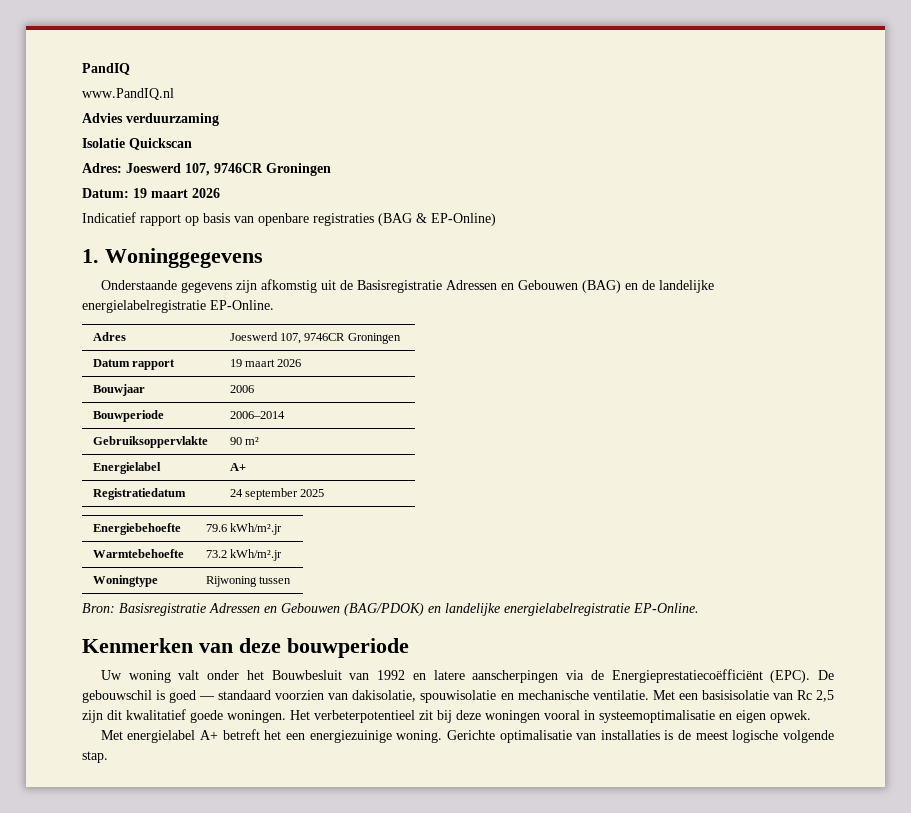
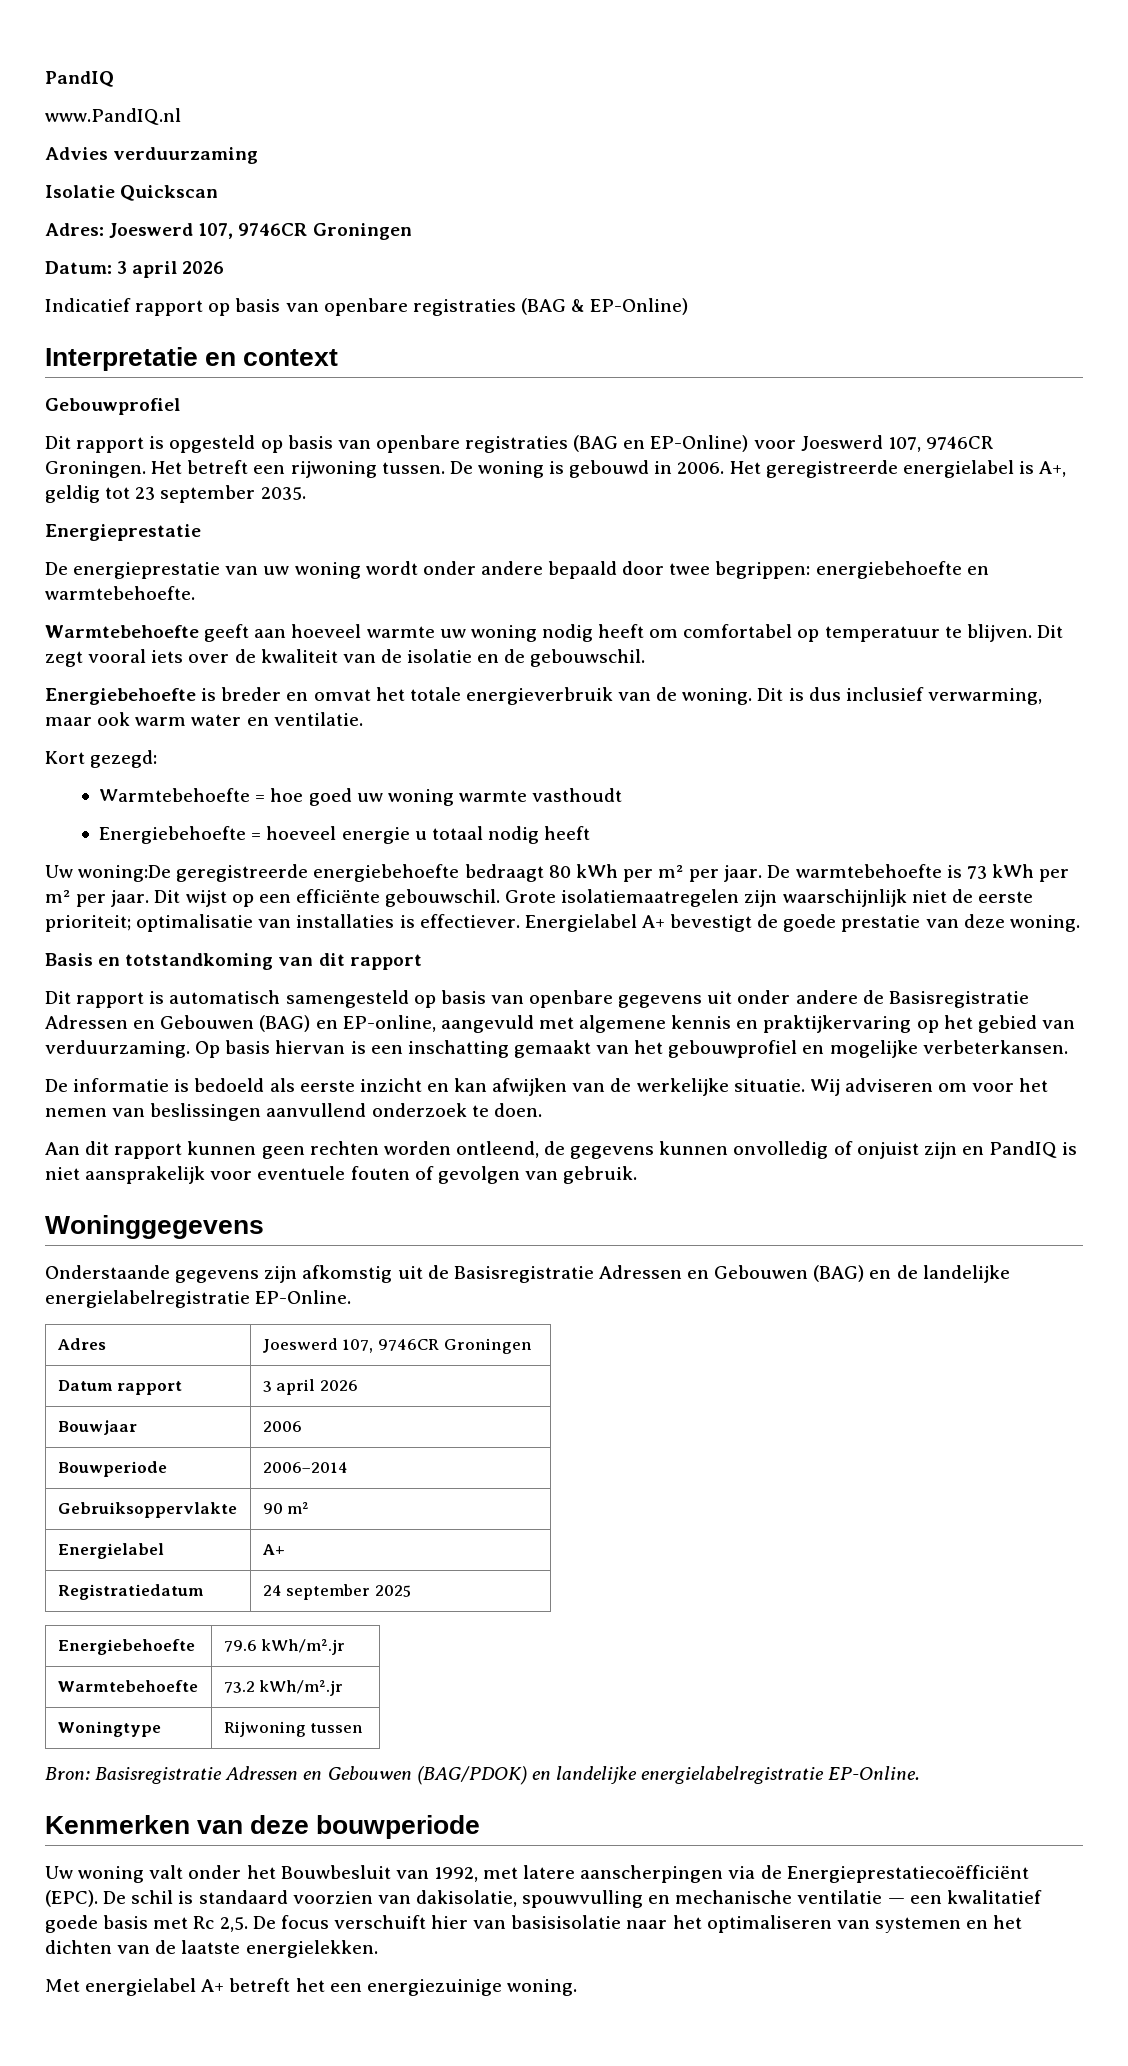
- Datum: 19 maart 2026
+ Datum: 3 april 2026
- 1. Woninggegevens
+ Interpretatie en context
+ Gebouwprofiel
+ Dit rapport is opgesteld op basis van openbare registraties (BAG en EP-Online) voor Joeswerd 107, 9746CR Groningen. Het betreft een rijwoning tussen. De woning is gebouwd in 2006. Het geregistreerde energielabel is A+, geldig tot 23 september 2035.
+ Energieprestatie
+ De energieprestatie van uw woning wordt onder andere bepaald door twee begrippen: energiebehoefte en warmtebehoefte.
+ Warmtebehoefte geeft aan hoeveel warmte uw woning nodig heeft om comfortabel op temperatuur te blijven. Dit zegt vooral iets over de kwaliteit van de isolatie en de gebouwschil.
+ Energiebehoefte is breder en omvat het totale energieverbruik van de woning. Dit is dus inclusief verwarming, maar ook warm water en ventilatie.
+ Kort gezegd:
+ Warmtebehoefte = hoe goed uw woning warmte vasthoudt
+ Energiebehoefte = hoeveel energie u totaal nodig heeft
+ Uw woning:De geregistreerde energiebehoefte bedraagt 80 kWh per m² per jaar. De warmtebehoefte is 73 kWh per m² per jaar. Dit wijst op een efficiënte gebouwschil. Grote isolatiemaatregelen zijn waarschijnlijk niet de eerste prioriteit; optimalisatie van installaties is effectiever. Energielabel A+ bevestigt de goede prestatie van deze woning.
+ Basis en totstandkoming van dit rapport
+ Dit rapport is automatisch samengesteld op basis van openbare gegevens uit onder andere de Basisregistratie Adressen en Gebouwen (BAG) en EP-online, aangevuld met algemene kennis en praktijkervaring op het gebied van verduurzaming. Op basis hiervan is een inschatting gemaakt van het gebouwprofiel en mogelijke verbeterkansen.
+ De informatie is bedoeld als eerste inzicht en kan afwijken van de werkelijke situatie. Wij adviseren om voor het nemen van beslissingen aanvullend onderzoek te doen.
+ Aan dit rapport kunnen geen rechten worden ontleend, de gegevens kunnen onvolledig of onjuist zijn en PandIQ is niet aansprakelijk voor eventuele fouten of gevolgen van gebruik.
+ Woninggegevens
- Datum rapport | 19 maart 2026
+ Datum rapport | 3 april 2026
- Uw woning valt onder het Bouwbesluit van 1992 en latere aanscherpingen via de Energieprestatiecoëfficiënt (EPC).
+ Uw woning valt onder het Bouwbesluit van 1992, met latere aanscherpingen via de Energieprestatiecoëfficiënt (EPC).
- De gebouwschil is goed — standaard voorzien van dakisolatie, spouwisolatie en mechanische ventilatie. Met een basisisolatie van Rc 2,5 zijn dit kwalitatief goede woningen. Het verbeterpotentieel zit bij deze woningen vooral in systeemoptimalisatie en eigen opwek.
+ De schil is standaard voorzien van dakisolatie, spouwvulling en mechanische ventilatie — een kwalitatief goede basis met Rc 2,5. De focus verschuift hier van basisisolatie naar het optimaliseren van systemen en het dichten van de laatste energielekken.
- Gerichte optimalisatie van installaties is de meest logische volgende stap.

